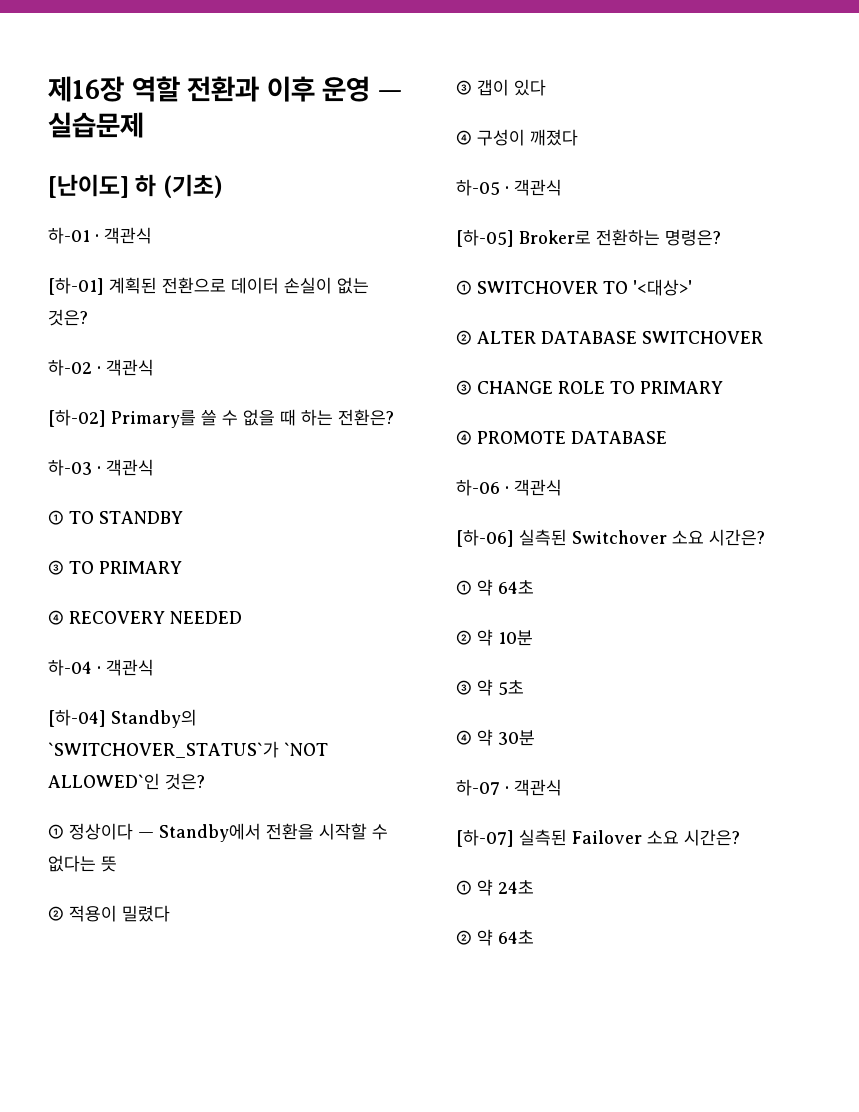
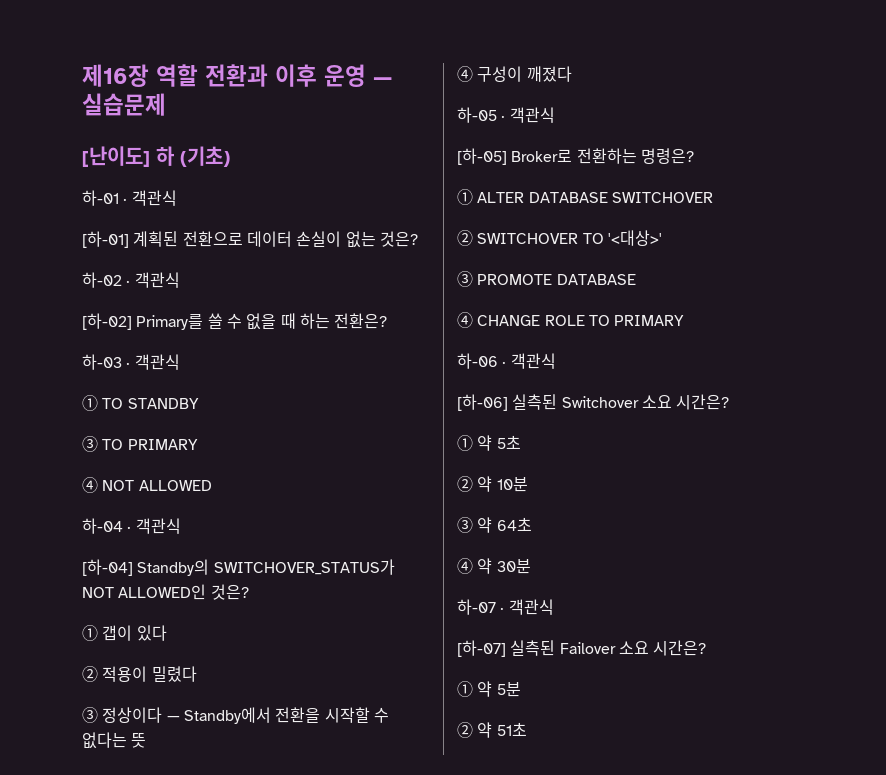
- ④ RECOVERY NEEDED
+ ④ NOT ALLOWED
- [하-04] Standby의 `SWITCHOVER_STATUS`가 `NOT ALLOWED`인 것은?
+ [하-04] Standby의 SWITCHOVER_STATUS가 NOT ALLOWED인 것은?
- ① 정상이다 — Standby에서 전환을 시작할 수 없다는 뜻
+ ① 갭이 있다
+ ② 적용이 밀렸다
+ ③ 정상이다 — Standby에서 전환을 시작할 수 없다는 뜻
- ② 적용이 밀렸다
- ③ 갭이 있다
- ① SWITCHOVER TO '<대상>'
+ ① ALTER DATABASE SWITCHOVER
+ ② SWITCHOVER TO '<대상>'
- ② ALTER DATABASE SWITCHOVER
- ③ CHANGE ROLE TO PRIMARY
+ ③ PROMOTE DATABASE
+ ④ CHANGE ROLE TO PRIMARY
- ④ PROMOTE DATABASE
- ① 약 64초
+ ① 약 5초
- ③ 약 5초
+ ③ 약 64초
- ① 약 24초
- ② 약 64초
+ ① 약 5분
+ ② 약 51초

